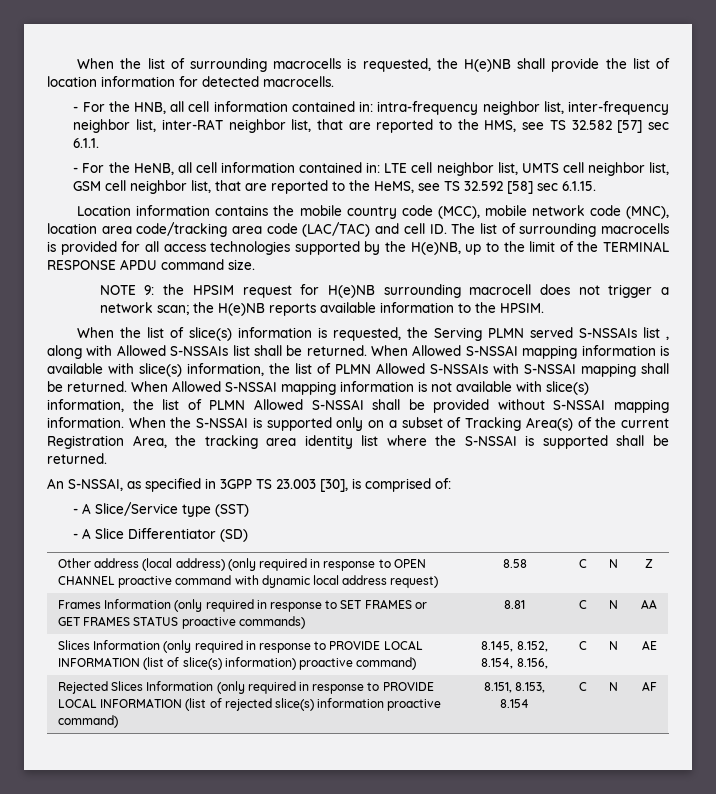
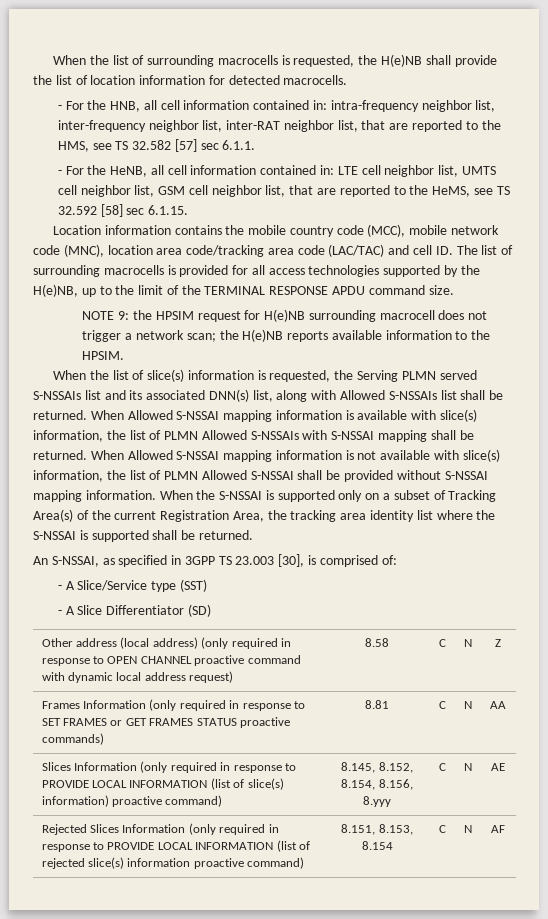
- When the list of slice(s) information is requested, the Serving PLMN served S-NSSAIs list , along with Allowed S-NSSAIs list shall be returned.
+ When the list of slice(s) information is requested, the Serving PLMN served S-NSSAIs list and its associated DNN(s) list, along with Allowed S-NSSAIs list shall be returned.
- Slices Information (only required in response to PROVIDE LOCAL INFORMATION (list of slice(s) information) proactive command) | 8.145, 8.152, 8.154, 8.156, | C | N | AE
+ Slices Information (only required in response to PROVIDE LOCAL INFORMATION (list of slice(s) information) proactive command) | 8.145, 8.152, 8.154, 8.156, 8.yyy | C | N | AE

